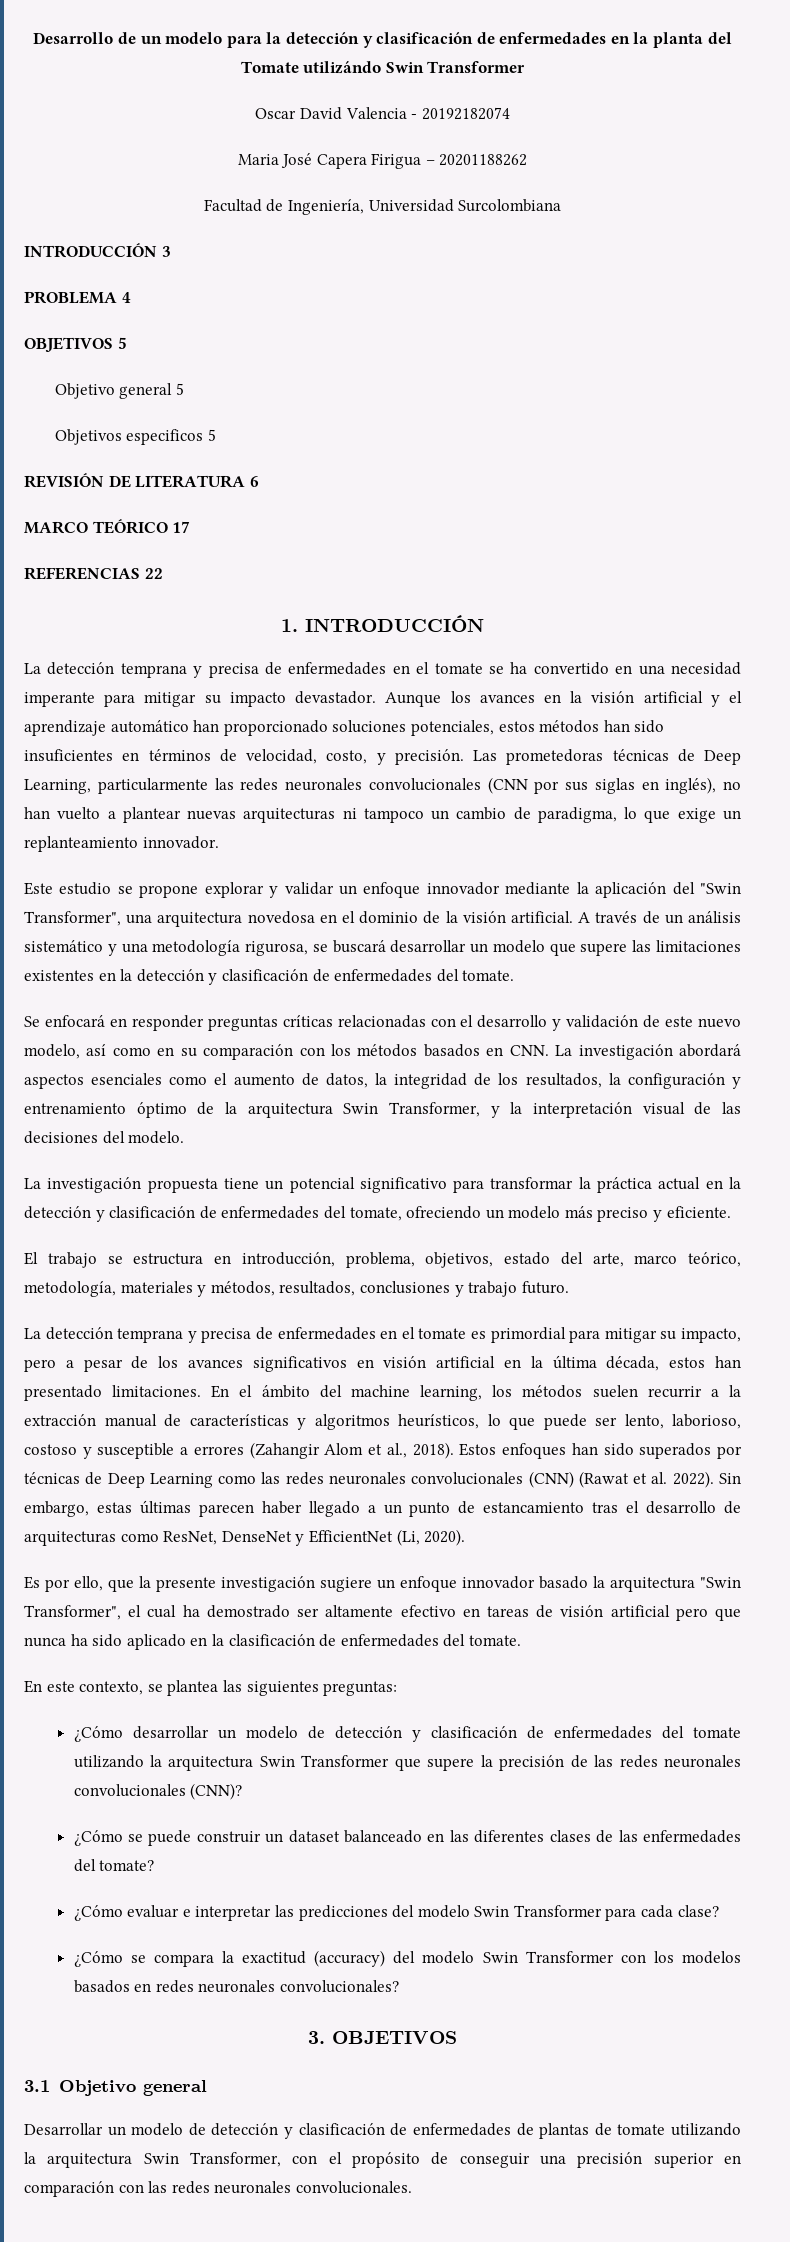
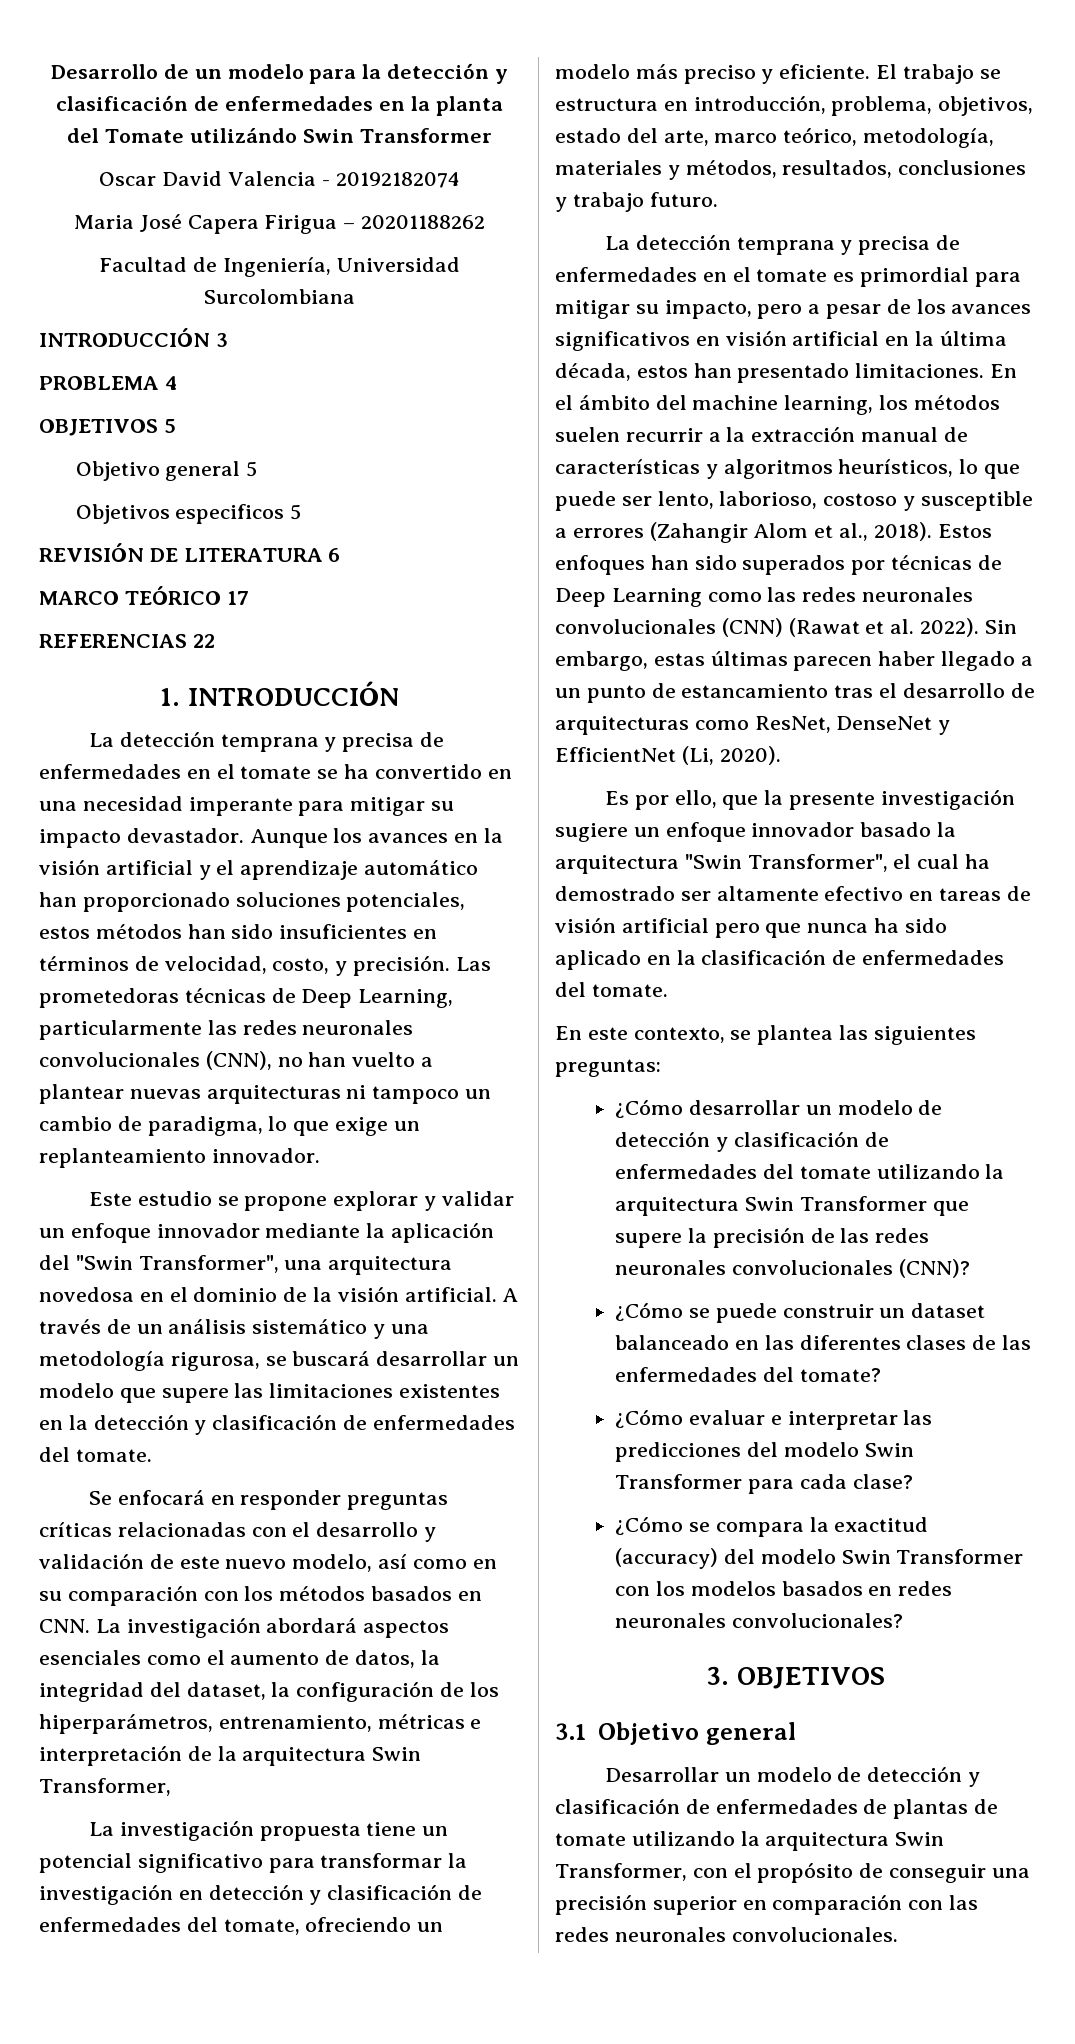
- Las prometedoras técnicas de Deep Learning, particularmente las redes neuronales convolucionales (CNN por sus siglas en inglés), no han vuelto a plantear nuevas arquitecturas ni tampoco un cambio de paradigma, lo que exige un replanteamiento innovador.
+ Las prometedoras técnicas de Deep Learning, particularmente las redes neuronales convolucionales (CNN), no han vuelto a plantear nuevas arquitecturas ni tampoco un cambio de paradigma, lo que exige un replanteamiento innovador.
- Se enfocará en responder preguntas críticas relacionadas con el desarrollo y validación de este nuevo modelo, así como en su comparación con los métodos basados en CNN. La investigación abordará aspectos esenciales como el aumento de datos, la integridad de los resultados, la configuración y entrenamiento óptimo de la arquitectura Swin Transformer, y la interpretación visual de las decisiones del modelo.
+ Se enfocará en responder preguntas críticas relacionadas con el desarrollo y validación de este nuevo modelo, así como en su comparación con los métodos basados en CNN. La investigación abordará aspectos esenciales como el aumento de datos, la integridad del dataset, la configuración de los hiperparámetros, entrenamiento, métricas e interpretación de la arquitectura Swin Transformer,
- La investigación propuesta tiene un potencial significativo para transformar la práctica actual en la detección y clasificación de enfermedades del tomate, ofreciendo un modelo más preciso y eficiente.
- El trabajo se estructura en introducción, problema, objetivos, estado del arte, marco teórico, metodología, materiales y métodos, resultados, conclusiones y trabajo futuro.
+ La investigación propuesta tiene un potencial significativo para transformar la investigación en detección y clasificación de enfermedades del tomate, ofreciendo un modelo más preciso y eficiente. El trabajo se estructura en introducción, problema, objetivos, estado del arte, marco teórico, metodología, materiales y métodos, resultados, conclusiones y trabajo futuro.

